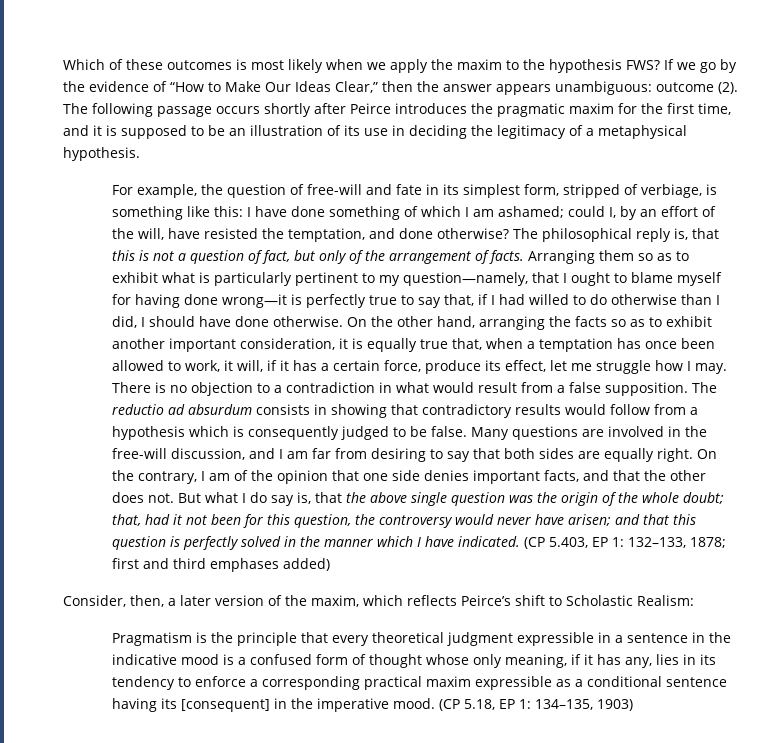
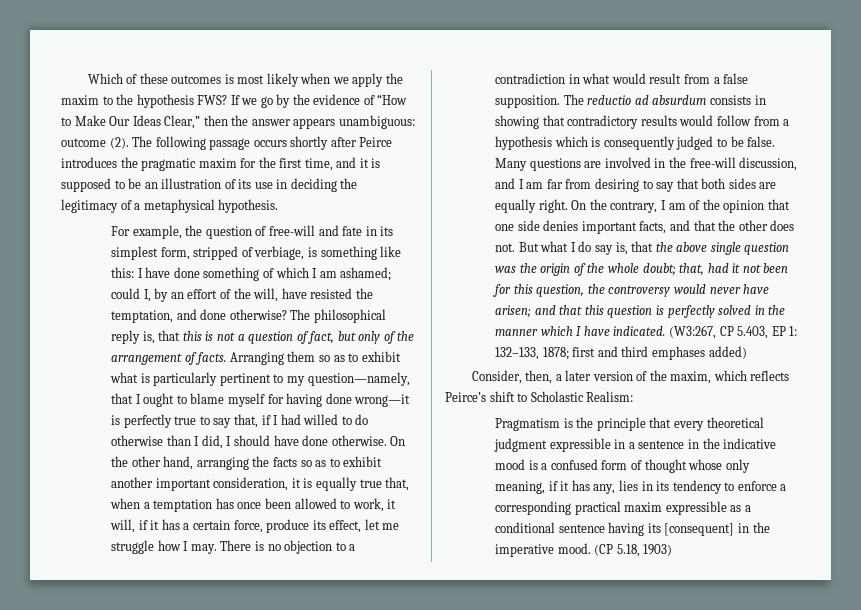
- (CP 5.403, EP 1: 132–133, 1878; first and third emphases added)
+ (W3:267, CP 5.403, EP 1: 132–133, 1878; first and third emphases added)
- (CP 5.18, EP 1: 134–135, 1903)
+ (CP 5.18, 1903)

